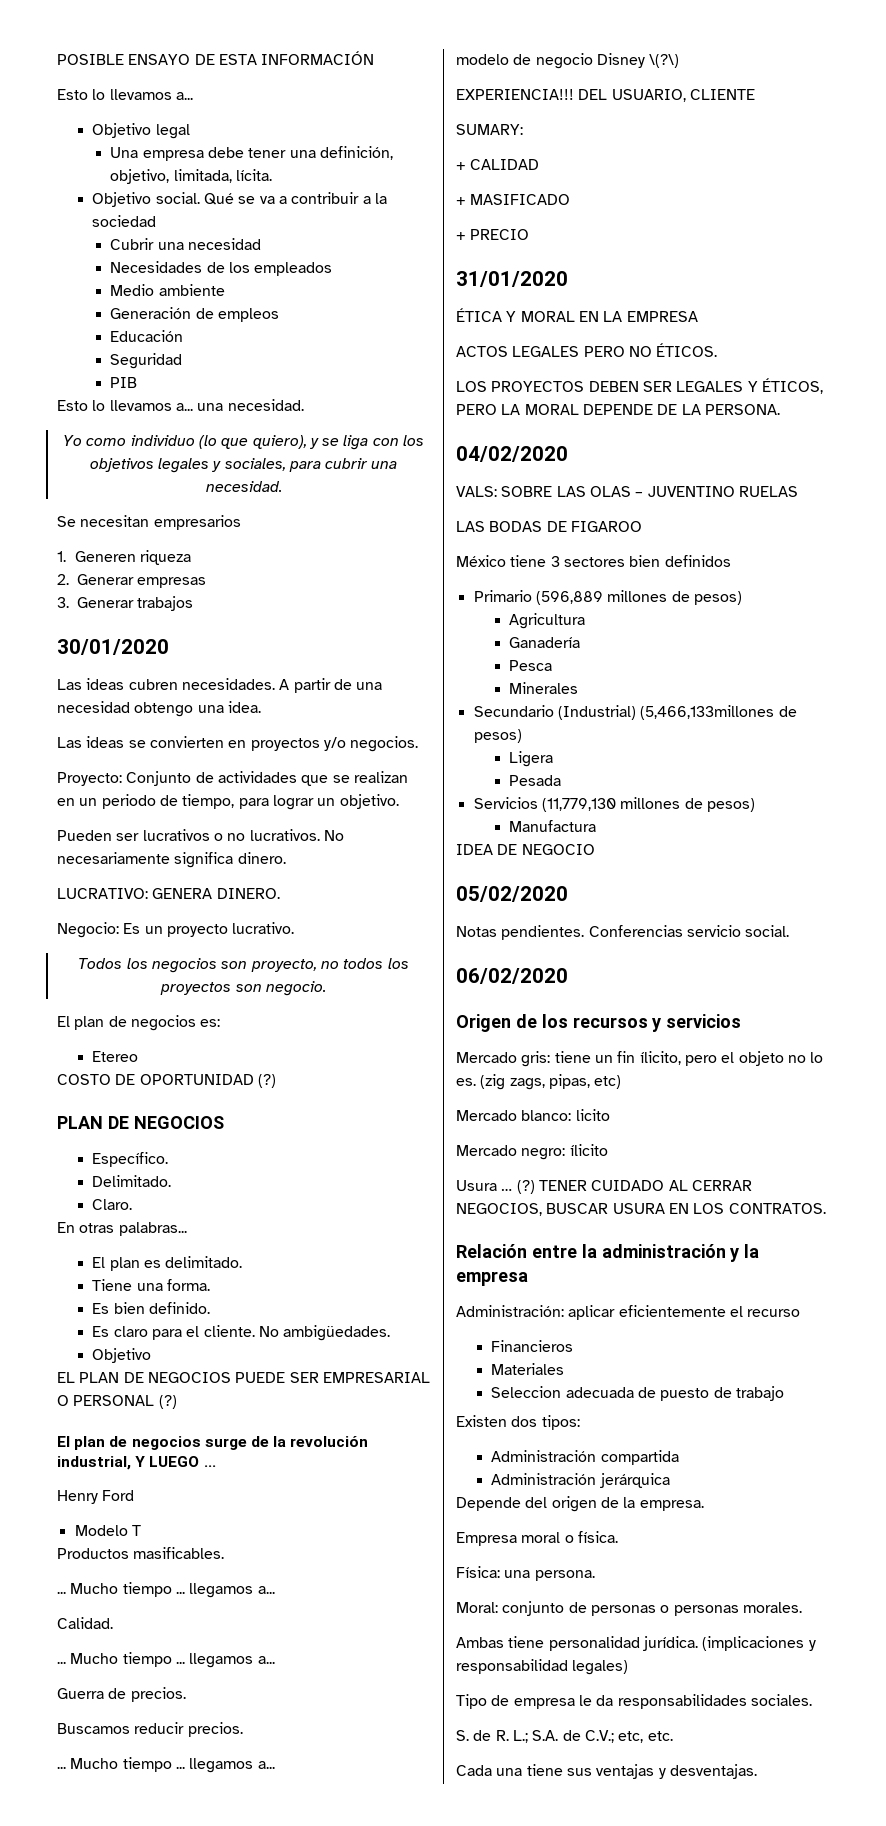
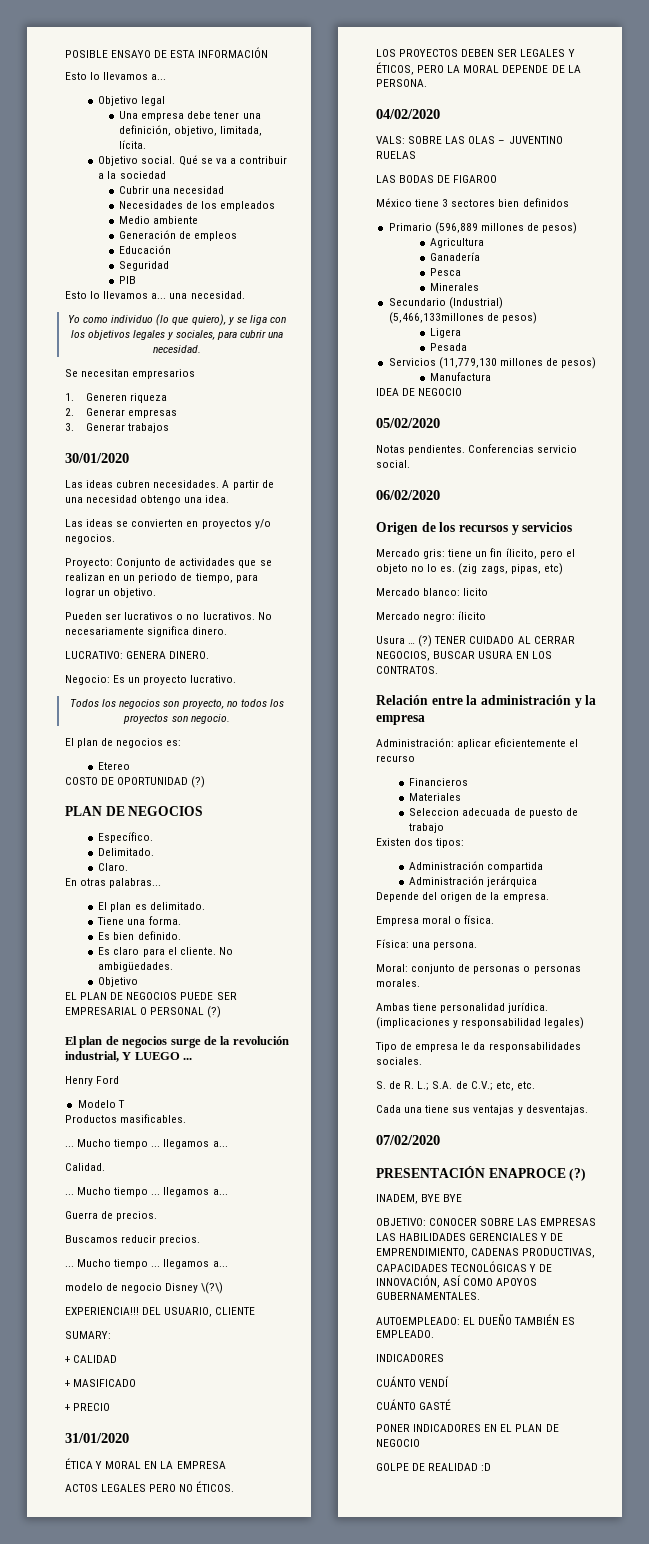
+ 07/02/2020
+ PRESENTACIÓN ENAPROCE (?)
+ INADEM, BYE BYE
+ OBJETIVO: CONOCER SOBRE LAS EMPRESAS LAS HABILIDADES GERENCIALES Y DE EMPRENDIMIENTO, CADENAS PRODUCTIVAS, CAPACIDADES TECNOLÓGICAS Y DE INNOVACIÓN, ASÍ COMO APOYOS GUBERNAMENTALES.
+ AUTOEMPLEADO: EL DUEÑO TAMBIÉN ES EMPLEADO.
+ INDICADORES
+ CUÁNTO VENDÍ
+ CUÁNTO GASTÉ
+ PONER INDICADORES EN EL PLAN DE NEGOCIO
+ GOLPE DE REALIDAD :D

